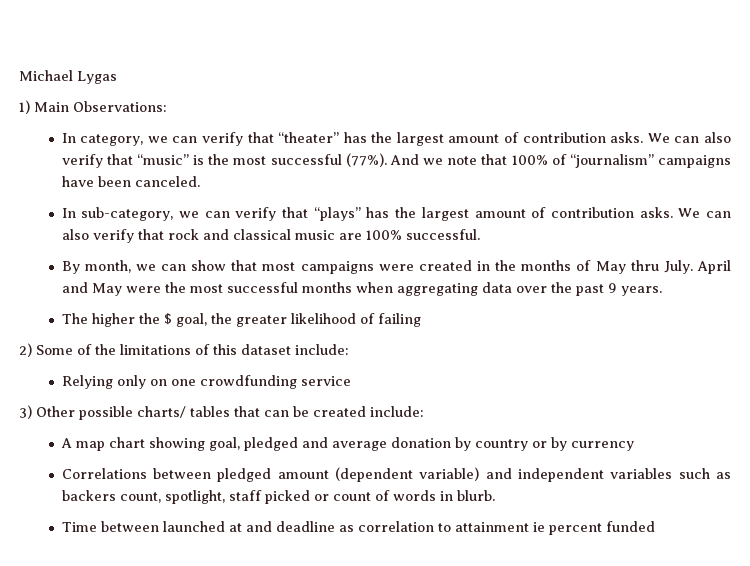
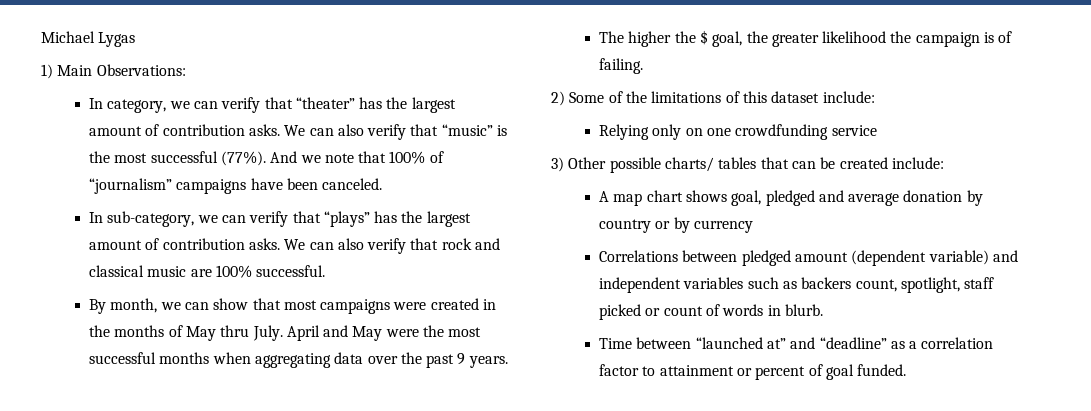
- The higher the $ goal, the greater likelihood of failing
+ The higher the $ goal, the greater likelihood the campaign is of failing.
- A map chart showing goal, pledged and average donation by country or by currency
+ A map chart shows goal, pledged and average donation by country or by currency
- Time between launched at and deadline as correlation to attainment ie percent funded
+ Time between “launched at” and “deadline” as a correlation factor to attainment or percent of goal funded.

